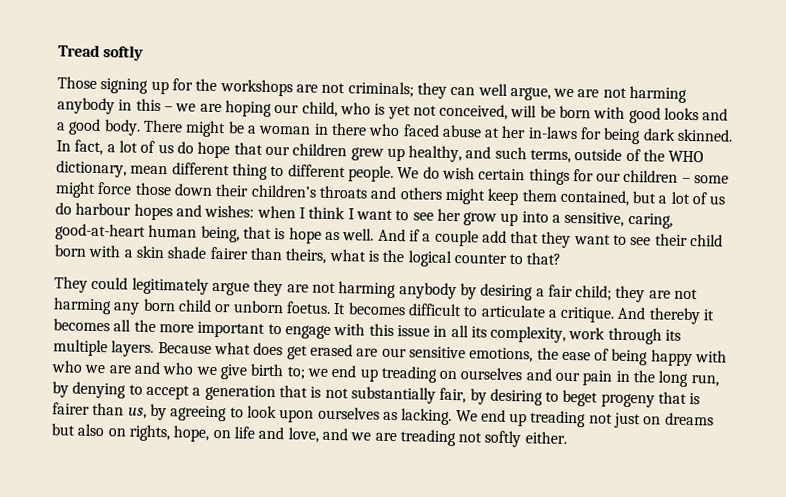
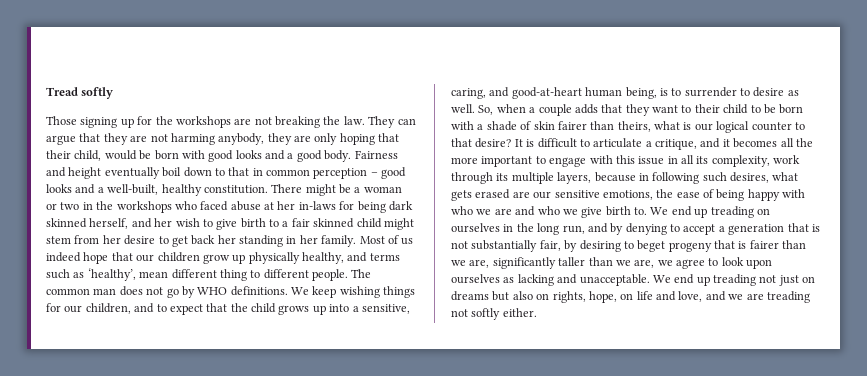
- Those signing up for the workshops are not criminals; they can well argue, we are not harming anybody in this – we are hoping our child, who is yet not conceived, will be born with good looks and a good body.
+ Those signing up for the workshops are not breaking the law. They can argue that they are not harming anybody, they are only hoping that their child, would be born with good looks and a good body.
+ Fairness and height eventually boil down to that in common perception – good looks and a well-built, healthy constitution.
- There might be a woman in there who faced abuse at her in-laws for being dark skinned. In fact, a lot of us do hope that our children grew up healthy, and such terms, outside of the WHO dictionary, mean different thing to different people.
+ There might be a woman or two in the workshops who faced abuse at her in-laws for being dark skinned herself, and her wish to give birth to a fair skinned child might stem from her desire to get back her standing in her family. Most of us indeed hope that our children grow up physically healthy, and terms such as ‘healthy’, mean different thing to different people.
- We do wish certain things for our children – some might force those down their children’s throats and others might keep them contained, but a lot of us do harbour hopes and wishes: when I think I want to see her grow up into a sensitive, caring, good-at-heart human being, that is hope as well. And if a couple add that they want to see their child born with a skin shade fairer than theirs, what is the logical counter to that?
- They could legitimately argue they are not harming anybody by desiring a fair child; they are not harming any born child or unborn foetus. It becomes difficult to articulate a critique. And thereby it becomes all the more important to engage with this issue in all its complexity, work through its multiple layers. Because what does get erased are our sensitive emotions, the ease of being happy with who we are and who we give birth to; we end up treading on ourselves and our pain in the long run, by denying to accept a generation that is not substantially fair, by desiring to beget progeny that is fairer than us, by agreeing to look upon ourselves as lacking.
+ The common man does not go by WHO definitions. We keep wishing things for our children, and to expect that the child grows up into a sensitive, caring, and good-at-heart human being, is to surrender to desire as well. So, when a couple adds that they want to their child to be born with a shade of skin fairer than theirs, what is our logical counter to that desire? It is difficult to articulate a critique, and it becomes all the more important to engage with this issue in all its complexity, work through its multiple layers, because in following such desires, what gets erased are our sensitive emotions, the ease of being happy with who we are and who we give birth to. We end up treading on ourselves in the long run, and by denying to accept a generation that is not substantially fair, by desiring to beget progeny that is fairer than we are, significantly taller than we are, we agree to look upon ourselves as lacking and unacceptable.

